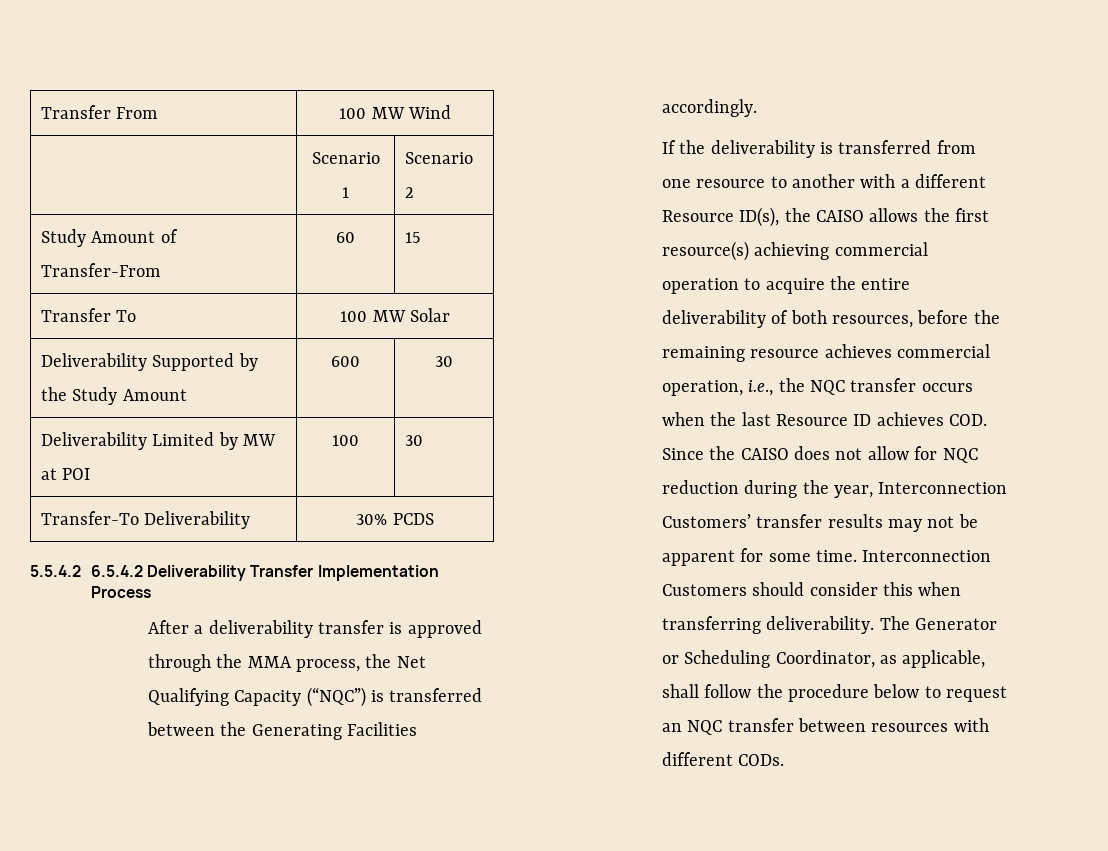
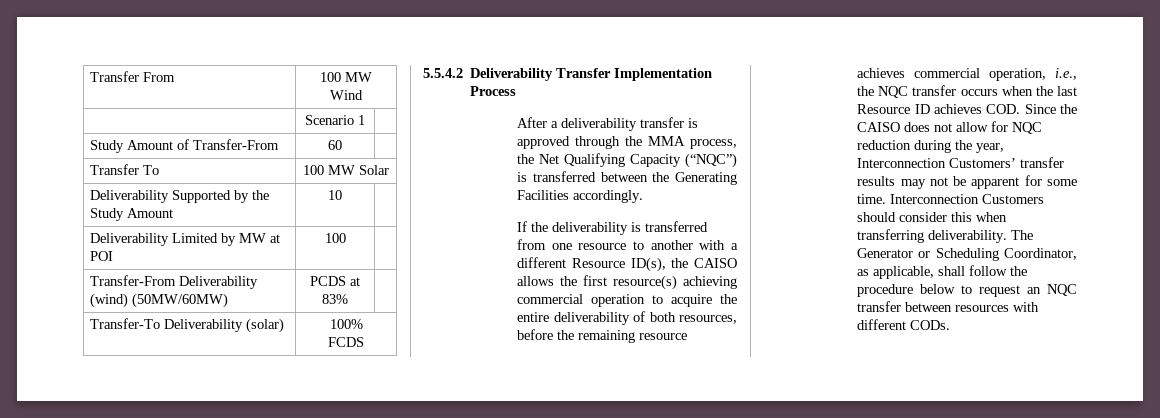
- | Scenario 1 | Scenario 2
+ | Scenario 1 |
- Study Amount of Transfer-From | 60 | 15
+ Study Amount of Transfer-From | 60 |
- Deliverability Supported by the Study Amount | 600 | 30
+ Deliverability Supported by the Study Amount | 10 |
- Deliverability Limited by MW at POI | 100 | 30
+ Deliverability Limited by MW at POI | 100 |
+ Transfer-From Deliverability (wind) (50MW/60MW) | PCDS at 83% |
- Transfer-To Deliverability | 30% PCDS
+ Transfer-To Deliverability (solar) | 100%
+ FCDS
- 5.5.4.2 6.5.4.2 Deliverability Transfer Implementation Process
+ 5.5.4.2 Deliverability Transfer Implementation Process

